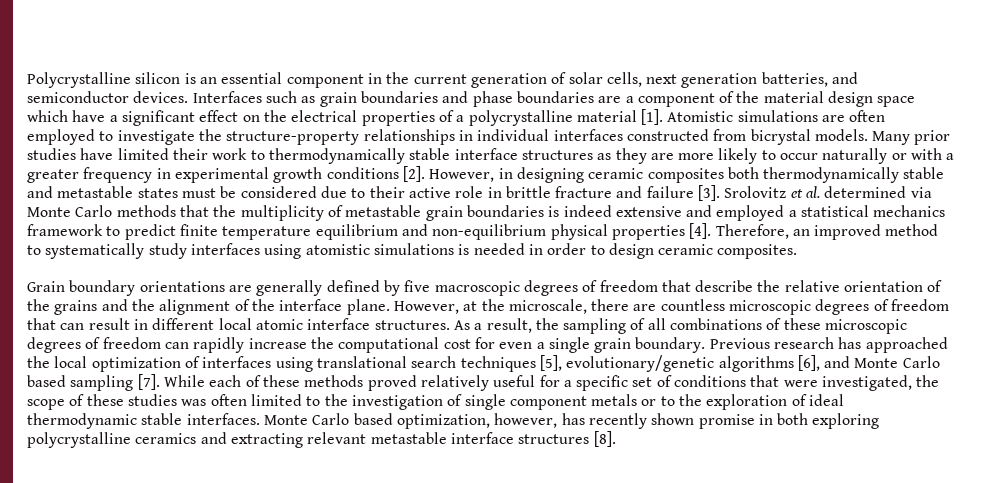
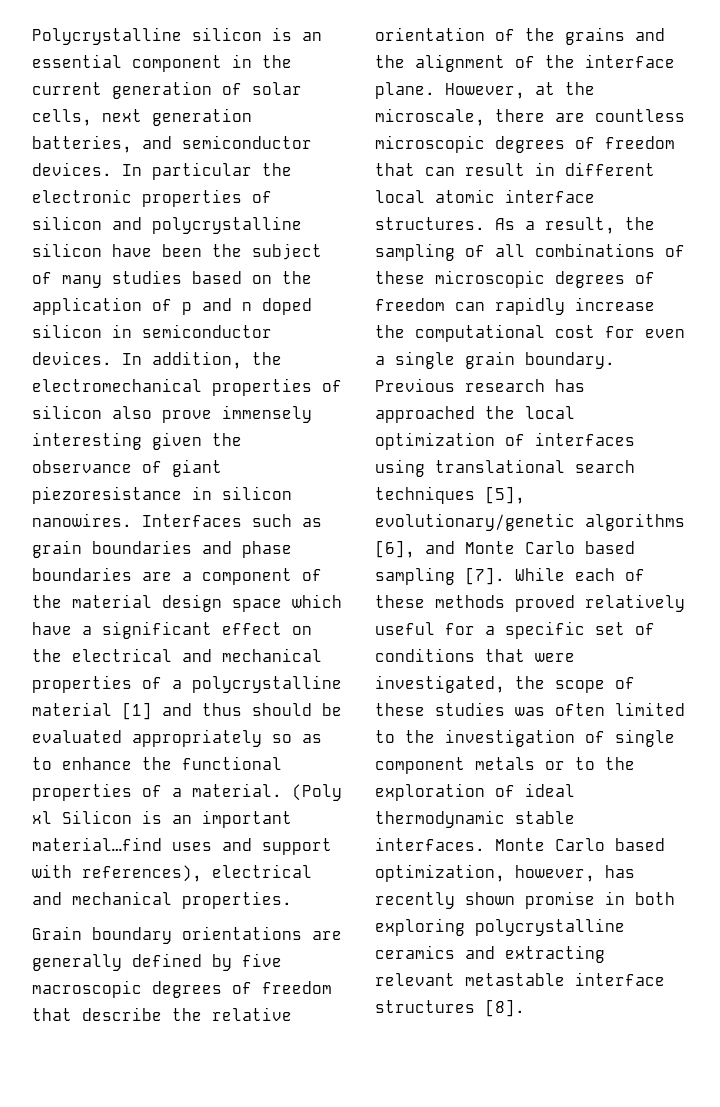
+ In particular the electronic properties of silicon and polycrystalline silicon have been the subject of many studies based on the application of p and n doped silicon in semiconductor devices. In addition, the electromechanical properties of silicon also prove immensely interesting given the observance of giant piezoresistance in silicon nanowires.
- Interfaces such as grain boundaries and phase boundaries are a component of the material design space which have a significant effect on the electrical properties of a polycrystalline material [1]. Atomistic simulations are often employed to investigate the structure-property relationships in individual interfaces constructed from bicrystal models. Many prior studies have limited their work to thermodynamically stable interface structures as they are more likely to occur naturally or with a greater frequency in experimental growth conditions [2]. However, in designing ceramic composites both thermodynamically stable and metastable states must be considered due to their active role in brittle fracture and failure [3]. Srolovitz et al. determined via Monte Carlo methods that the multiplicity of metastable grain boundaries is indeed extensive and employed a statistical mechanics framework to predict finite temperature equilibrium and non-equilibrium physical properties [4]. Therefore, an improved method to systematically study interfaces using atomistic simulations is needed in order to design ceramic composites.
+ Interfaces such as grain boundaries and phase boundaries are a component of the material design space which have a significant effect on the electrical and mechanical properties of a polycrystalline material [1] and thus should be evaluated appropriately so as to enhance the functional properties of a material. (Poly xl Silicon is an important material…find uses and support with references), electrical and mechanical properties.

